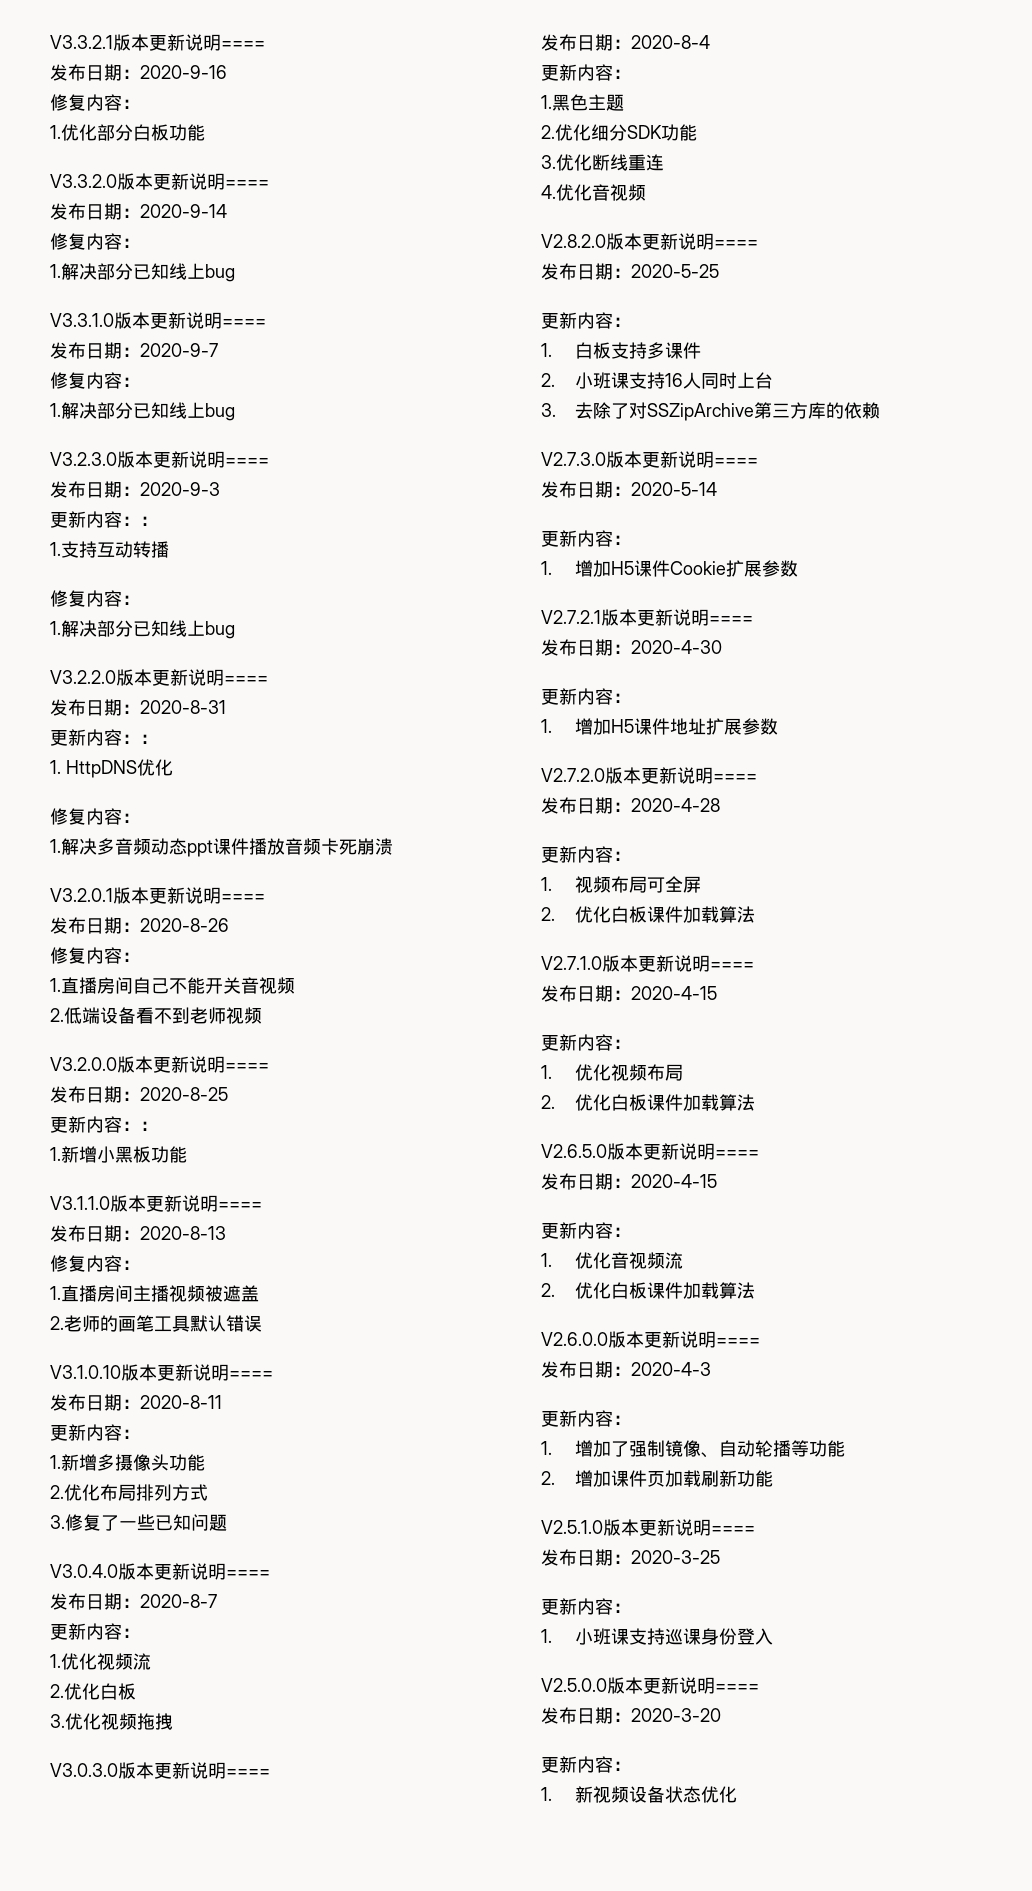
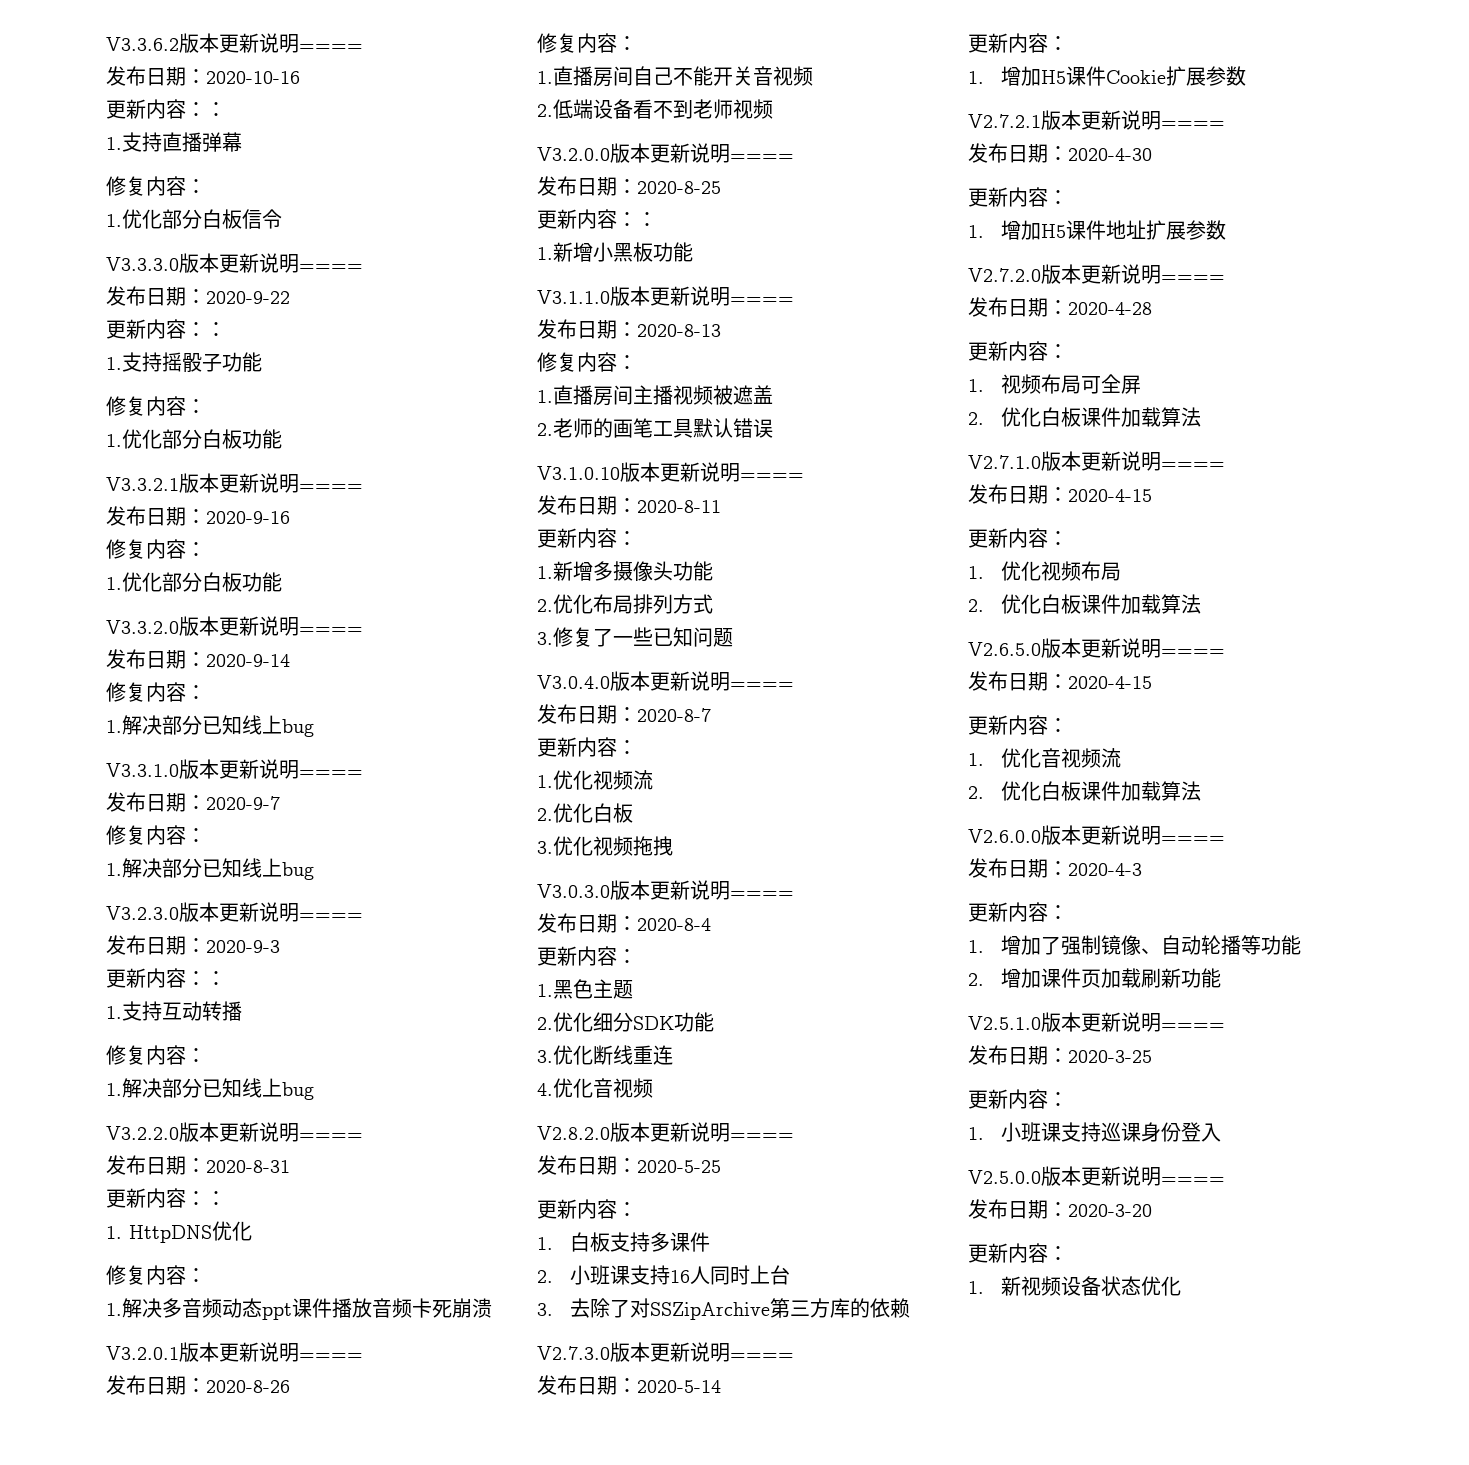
+ V3.3.6.2版本更新说明====
+ 发布日期：2020-10-16
+ 更新内容：：
+ 1.支持直播弹幕
+ 修复内容：
+ 1.优化部分白板信令
+ V3.3.3.0版本更新说明====
+ 发布日期：2020-9-22
+ 更新内容：：
+ 1.支持摇骰子功能
+ 修复内容：
+ 1.优化部分白板功能

